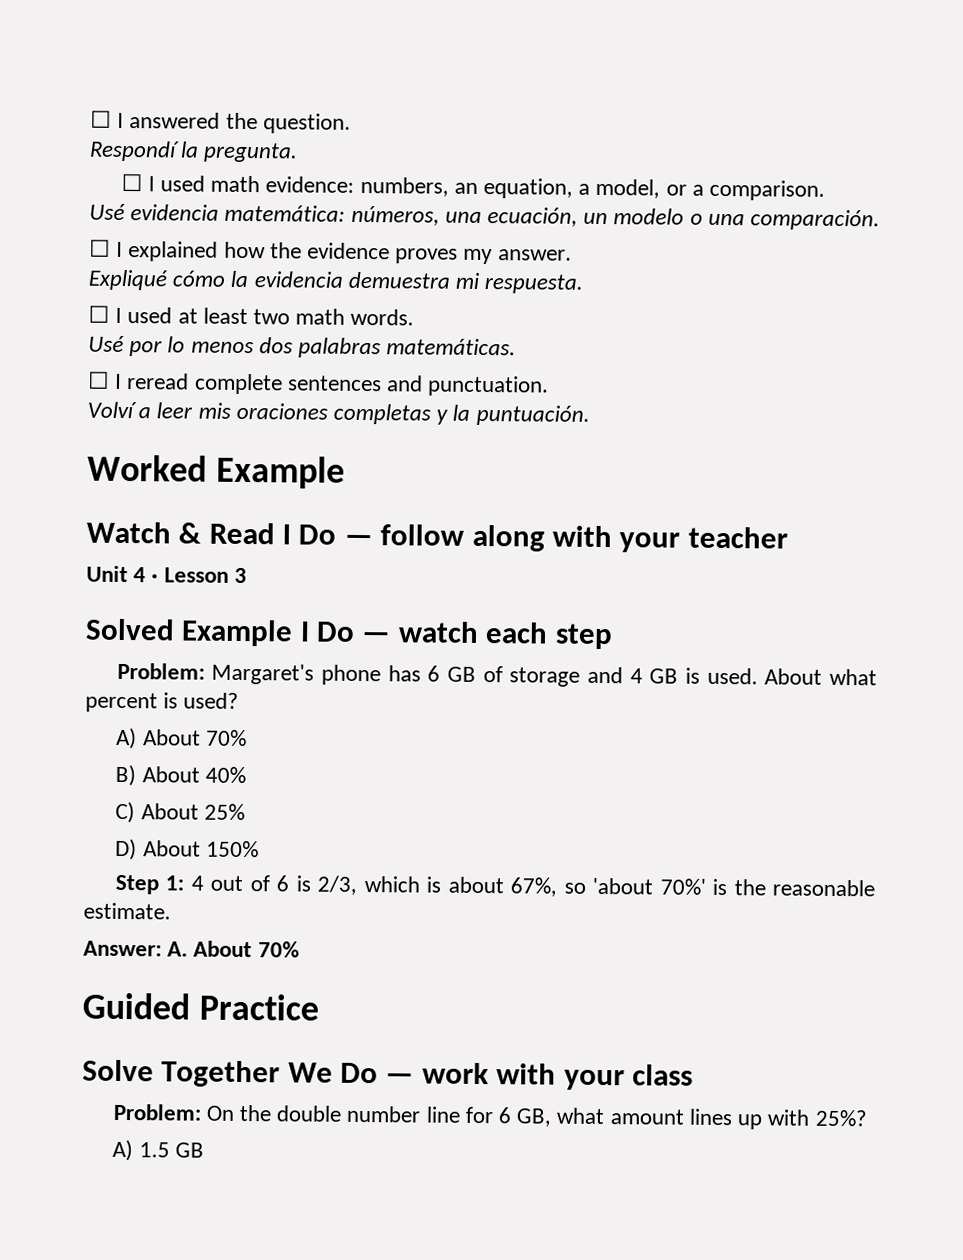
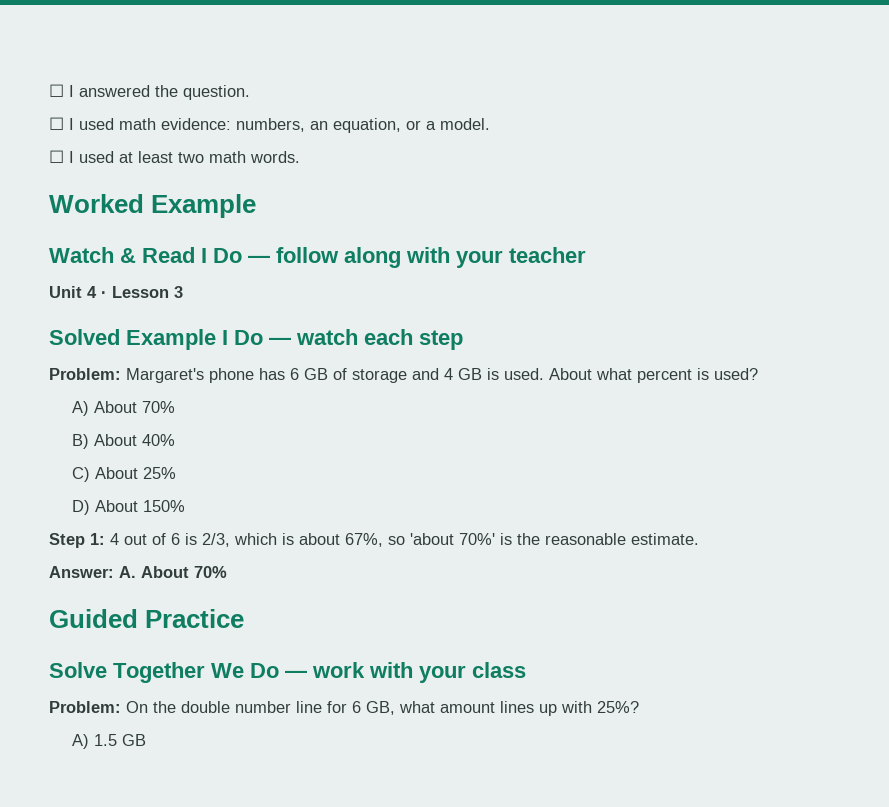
- Respondí la pregunta.
- ☐ I used math evidence: numbers, an equation, a model, or a comparison.
- Usé evidencia matemática: números, una ecuación, un modelo o una comparación.
- ☐ I explained how the evidence proves my answer.
- Expliqué cómo la evidencia demuestra mi respuesta.
+ ☐ I used math evidence: numbers, an equation, or a model.
- Usé por lo menos dos palabras matemáticas.
- ☐ I reread complete sentences and punctuation.
- Volví a leer mis oraciones completas y la puntuación.

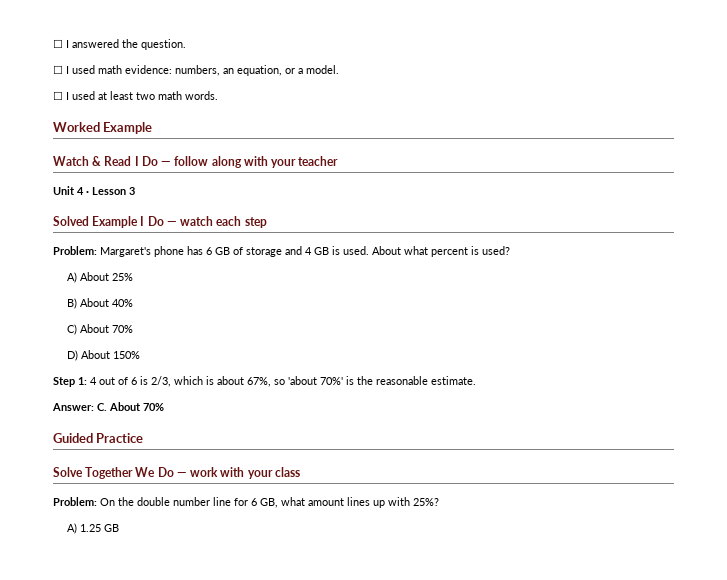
- A) About 70%
+ A) About 25%
- C) About 25%
+ C) About 70%
- Answer: A. About 70%
+ Answer: C. About 70%
- A) 1.5 GB
+ A) 1.25 GB

